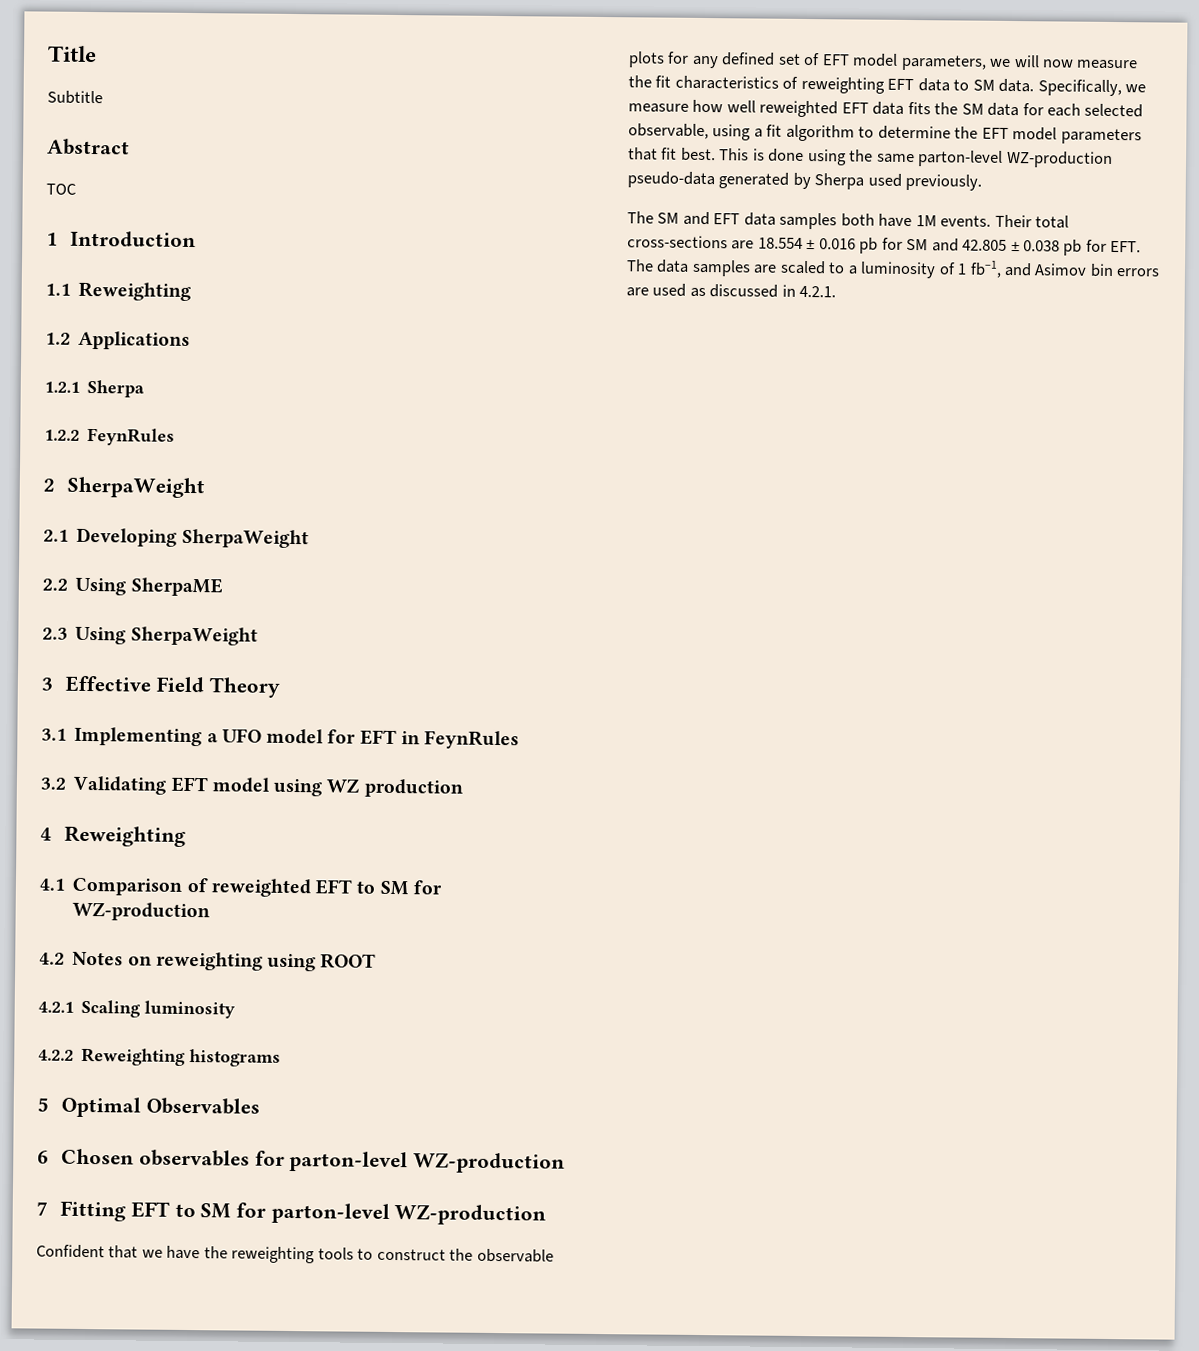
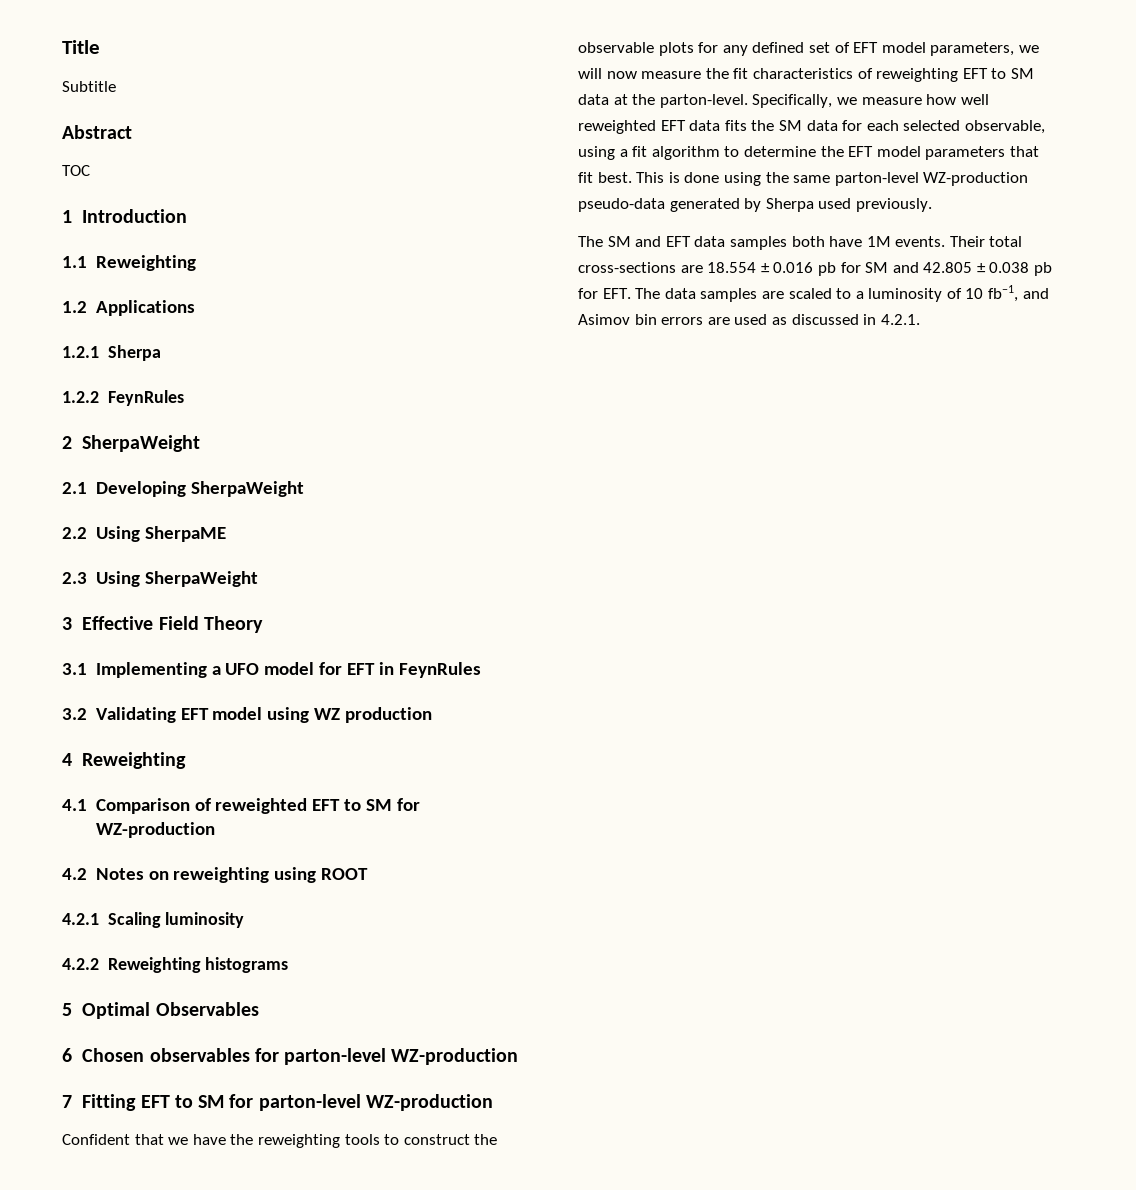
- Confident that we have the reweighting tools to construct the observable plots for any defined set of EFT model parameters, we will now measure the fit characteristics of reweighting EFT data to SM data.
+ Confident that we have the reweighting tools to construct the observable plots for any defined set of EFT model parameters, we will now measure the fit characteristics of reweighting EFT to SM data at the parton-level.
- Their total cross-sections are 18.554 ± 0.016 pb for SM and 42.805 ± 0.038 pb for EFT. The data samples are scaled to a luminosity of 1 fb−1, and Asimov bin errors are used as discussed in 4.2.1.
+ Their total cross-sections are 18.554 ± 0.016 pb for SM and 42.805 ± 0.038 pb for EFT. The data samples are scaled to a luminosity of 10 fb−1, and Asimov bin errors are used as discussed in 4.2.1.

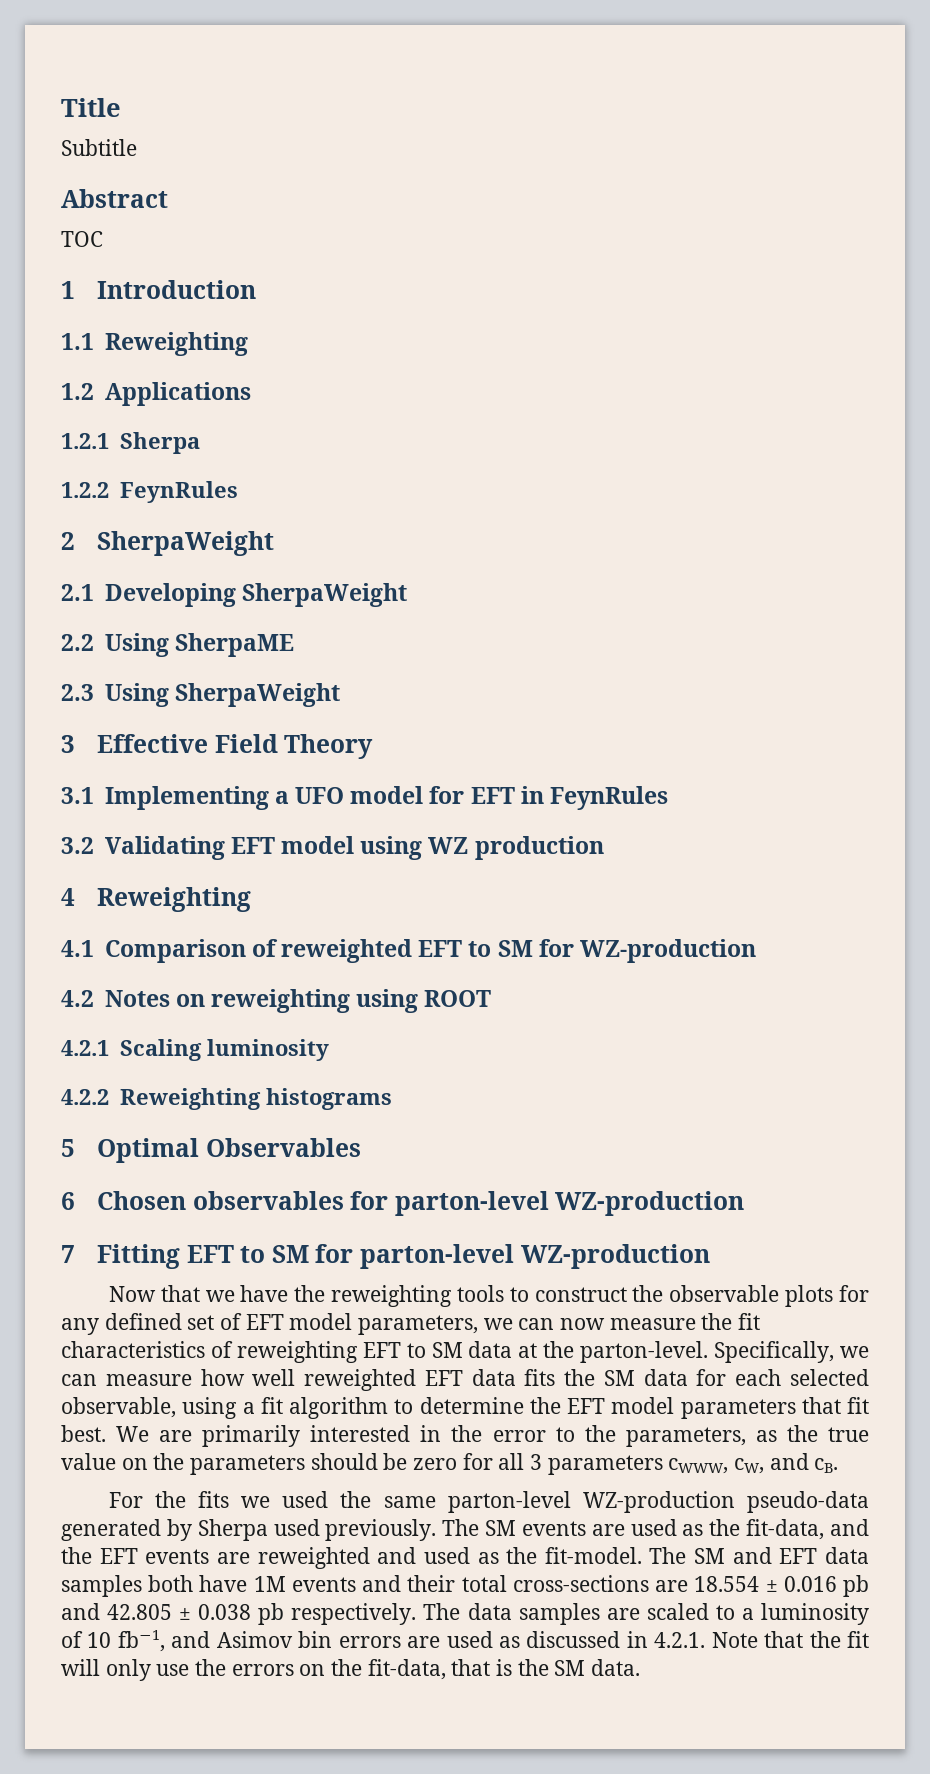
- Confident that we have the reweighting tools to construct the observable plots for any defined set of EFT model parameters, we will now measure the fit characteristics of reweighting EFT to SM data at the parton-level.
+ Now that we have the reweighting tools to construct the observable plots for any defined set of EFT model parameters, we can now measure the fit characteristics of reweighting EFT to SM data at the parton-level.
- Specifically, we measure how well reweighted EFT data fits the SM data for each selected observable, using a fit algorithm to determine the EFT model parameters that fit best.
+ Specifically, we can measure how well reweighted EFT data fits the SM data for each selected observable, using a fit algorithm to determine the EFT model parameters that fit best.
- This is done using the same parton-level WZ-production pseudo-data generated by Sherpa used previously.
- The SM and EFT data samples both have 1M events. Their total cross-sections are 18.554 ± 0.016 pb for SM and 42.805 ± 0.038 pb for EFT. The data samples are scaled to a luminosity of 10 fb−1, and Asimov bin errors are used as discussed in 4.2.1.
+ We are primarily interested in the error to the parameters, as the true value on the parameters should be zero for all 3 parameters cWWW, cW, and cB.
+ For the fits we used the same parton-level WZ-production pseudo-data generated by Sherpa used previously. The SM events are used as the fit-data, and the EFT events are reweighted and used as the fit-model. The SM and EFT data samples both have 1M events and their total cross-sections are 18.554 ± 0.016 pb and 42.805 ± 0.038 pb respectively. The data samples are scaled to a luminosity of 10 fb−1, and Asimov bin errors are used as discussed in 4.2.1. Note that the fit will only use the errors on the fit-data, that is the SM data.

